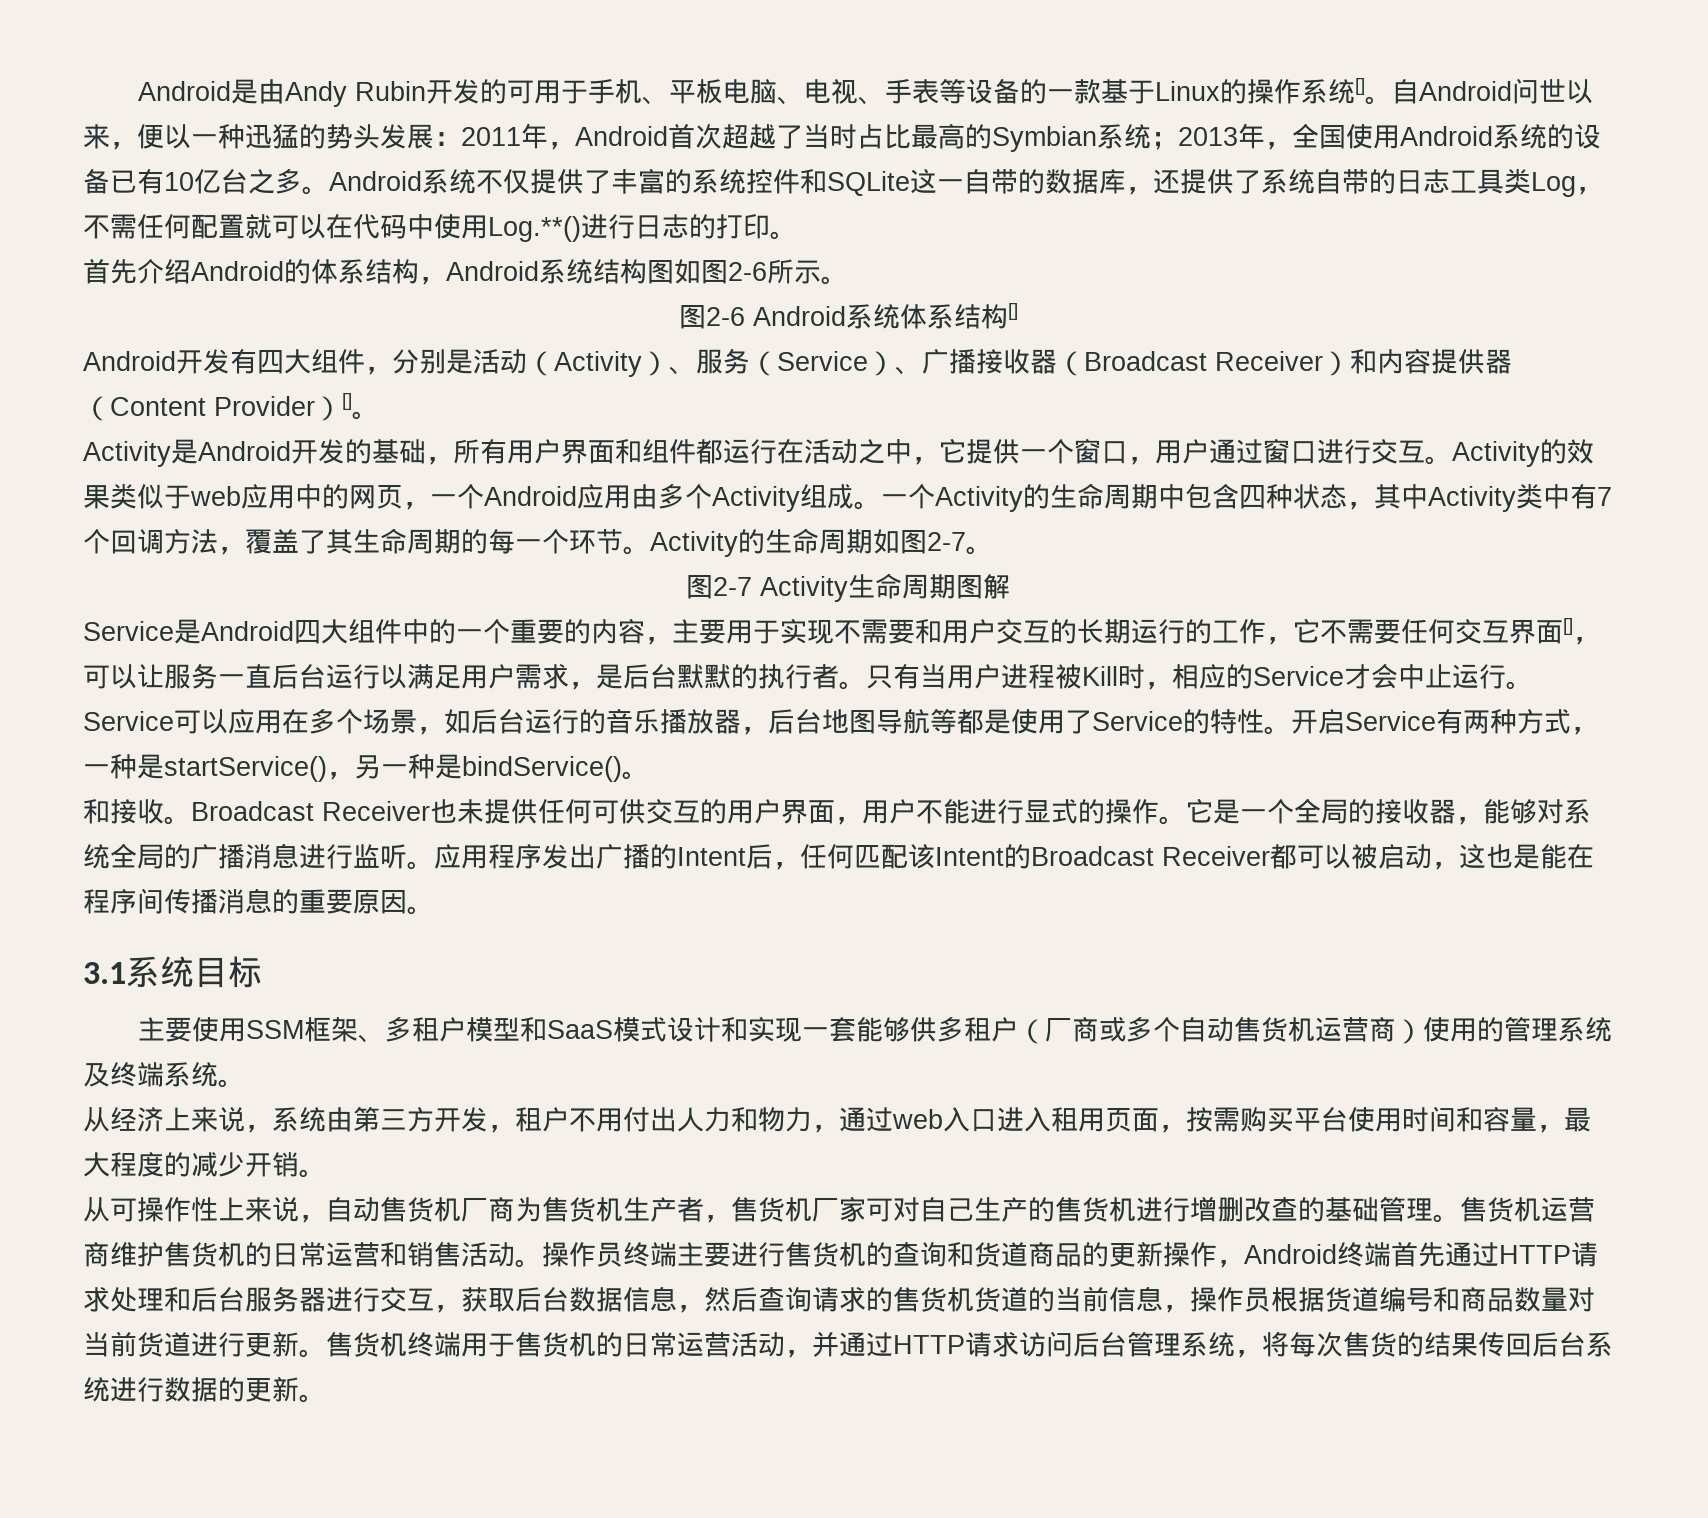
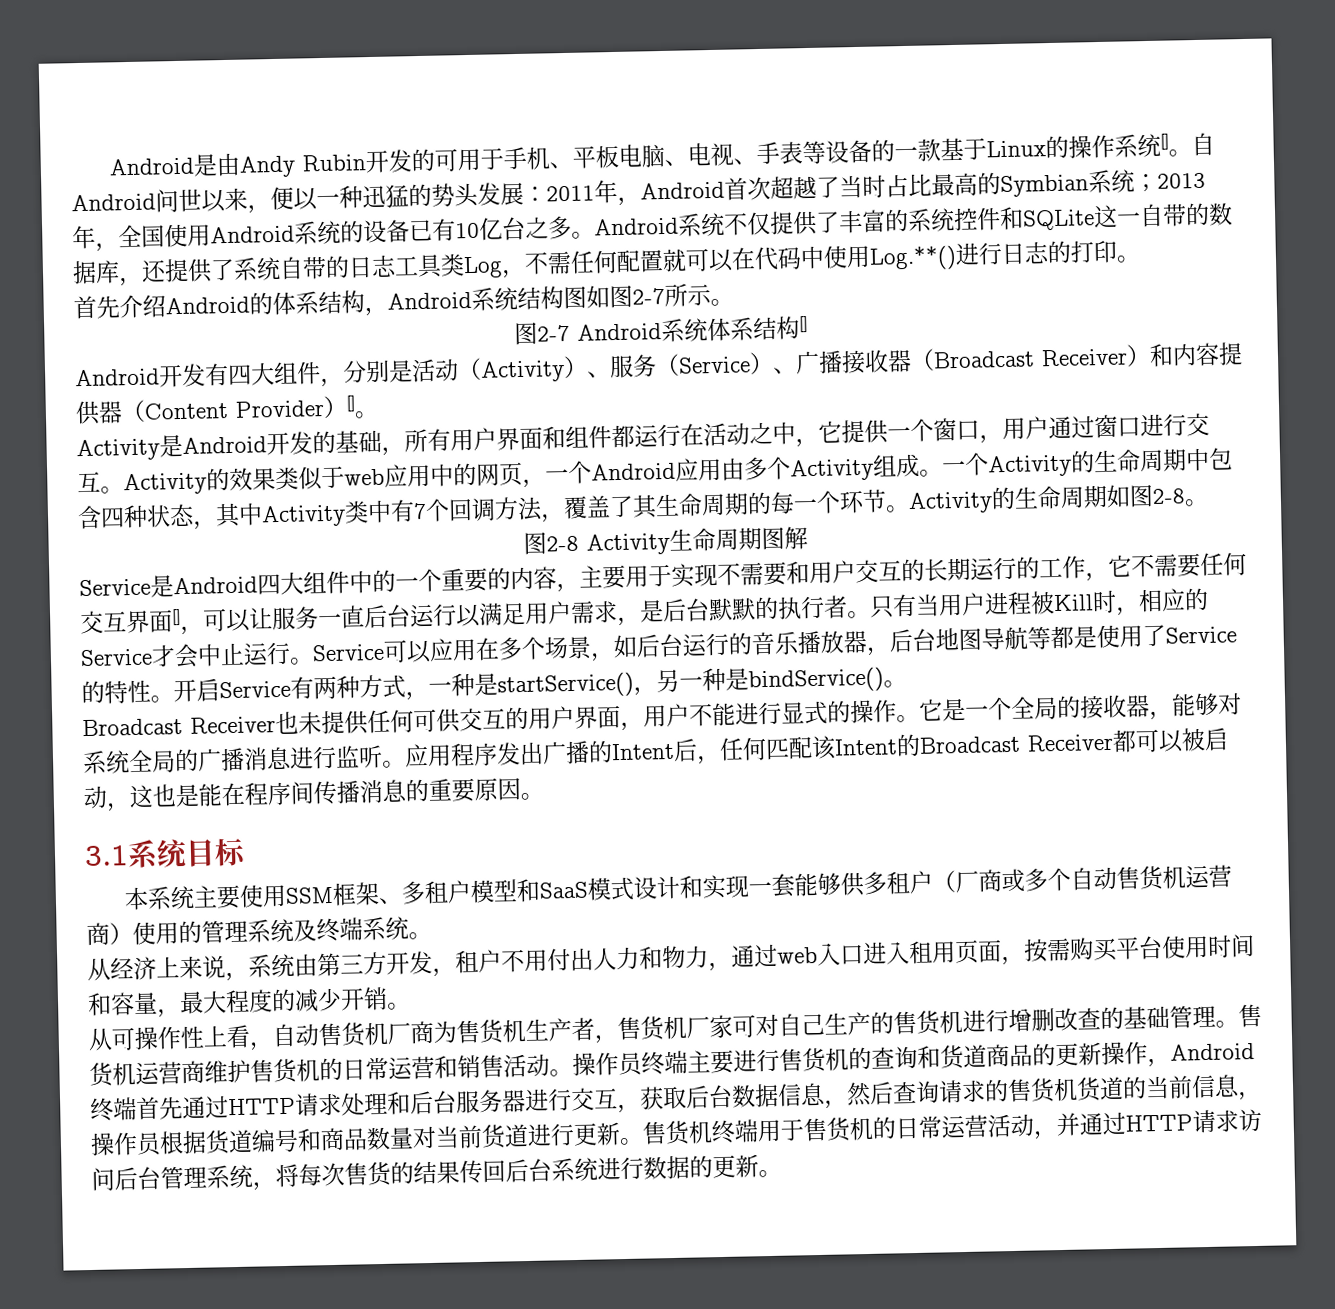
- 首先介绍Android的体系结构，Android系统结构图如图2-6所示。
+ 首先介绍Android的体系结构，Android系统结构图如图2-7所示。
- 图2-6 Android系统体系结构[]
+ 图2-7 Android系统体系结构[]
- Activity的生命周期如图2-7。
- 图2-7 Activity生命周期图解
+ Activity的生命周期如图2-8。
+ 图2-8 Activity生命周期图解
- 和接收。
- 主要使用SSM框架、多租户模型和SaaS模式设计和实现一套能够供多租户（厂商或多个自动售货机运营商）使用的管理系统及终端系统。
+ 本系统主要使用SSM框架、多租户模型和SaaS模式设计和实现一套能够供多租户（厂商或多个自动售货机运营商）使用的管理系统及终端系统。
- 从可操作性上来说，自动售货机厂商为售货机生产者，售货机厂家可对自己生产的售货机进行增删改查的基础管理。
+ 从可操作性上看，自动售货机厂商为售货机生产者，售货机厂家可对自己生产的售货机进行增删改查的基础管理。

